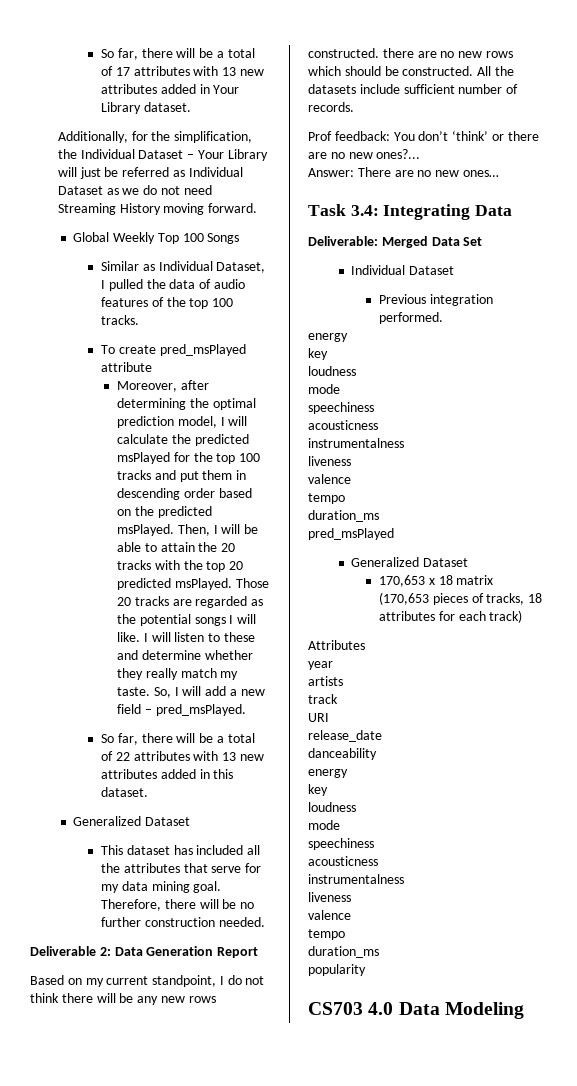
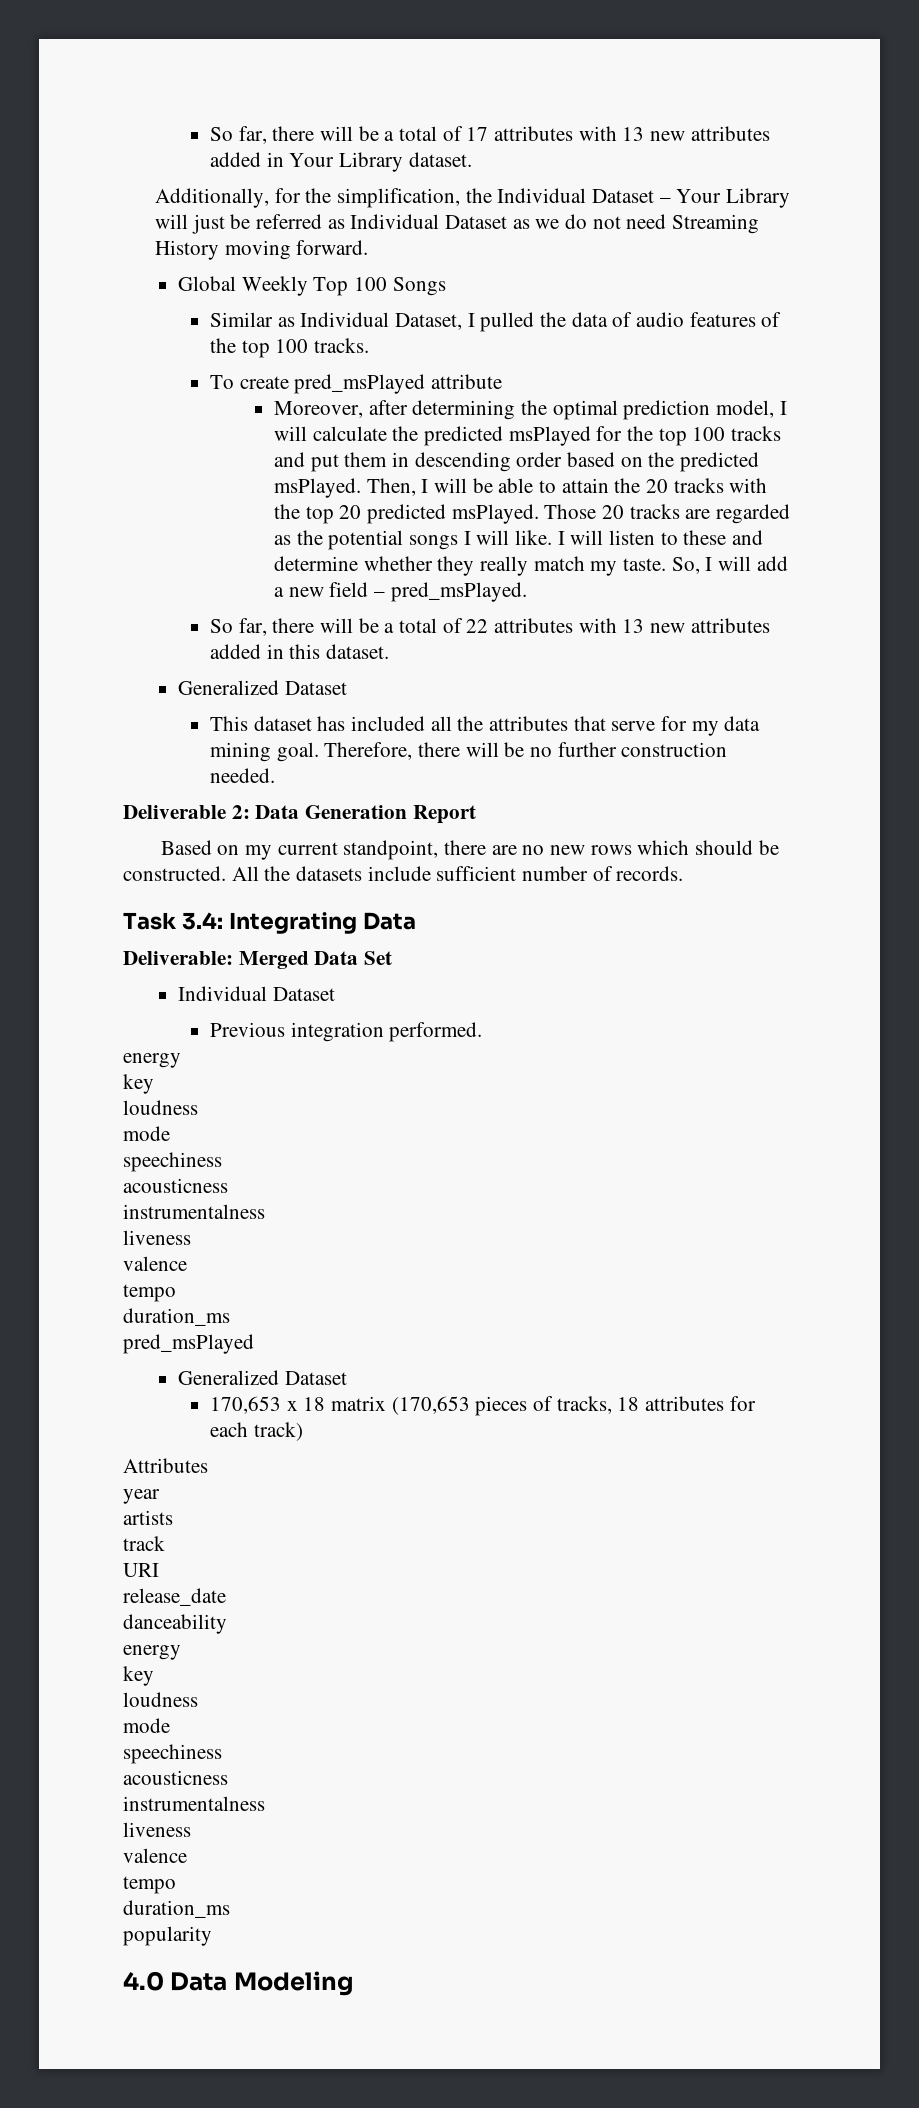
- Based on my current standpoint, I do not think there will be any new rows constructed. there are no new rows which should be constructed.
+ Based on my current standpoint, there are no new rows which should be constructed.
- Prof feedback: You don’t ‘think’ or there are no new ones?...
- Answer: There are no new ones…
- CS703 4.0 Data Modeling
+ 4.0 Data Modeling

